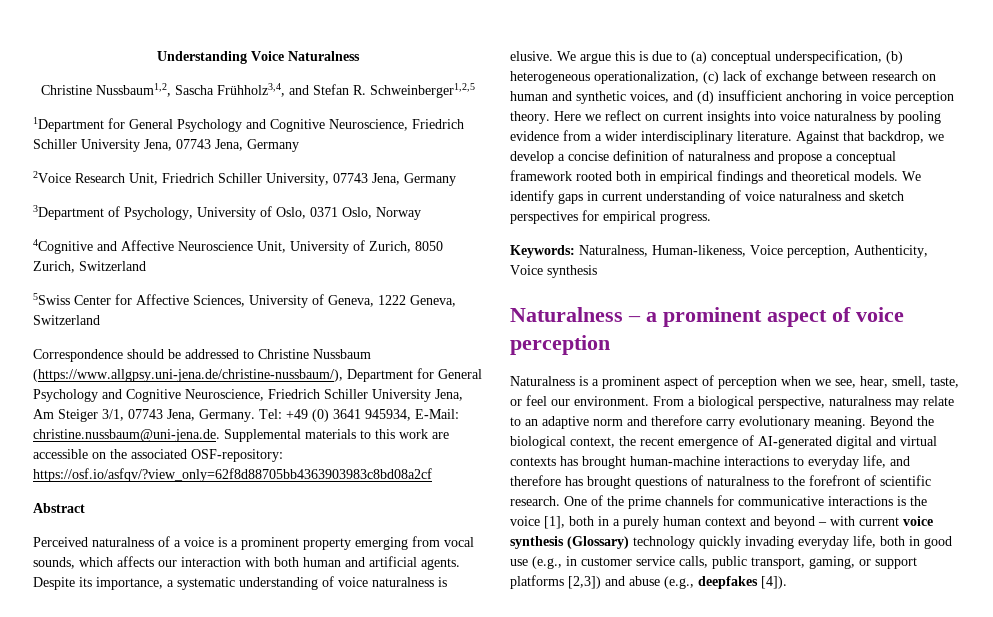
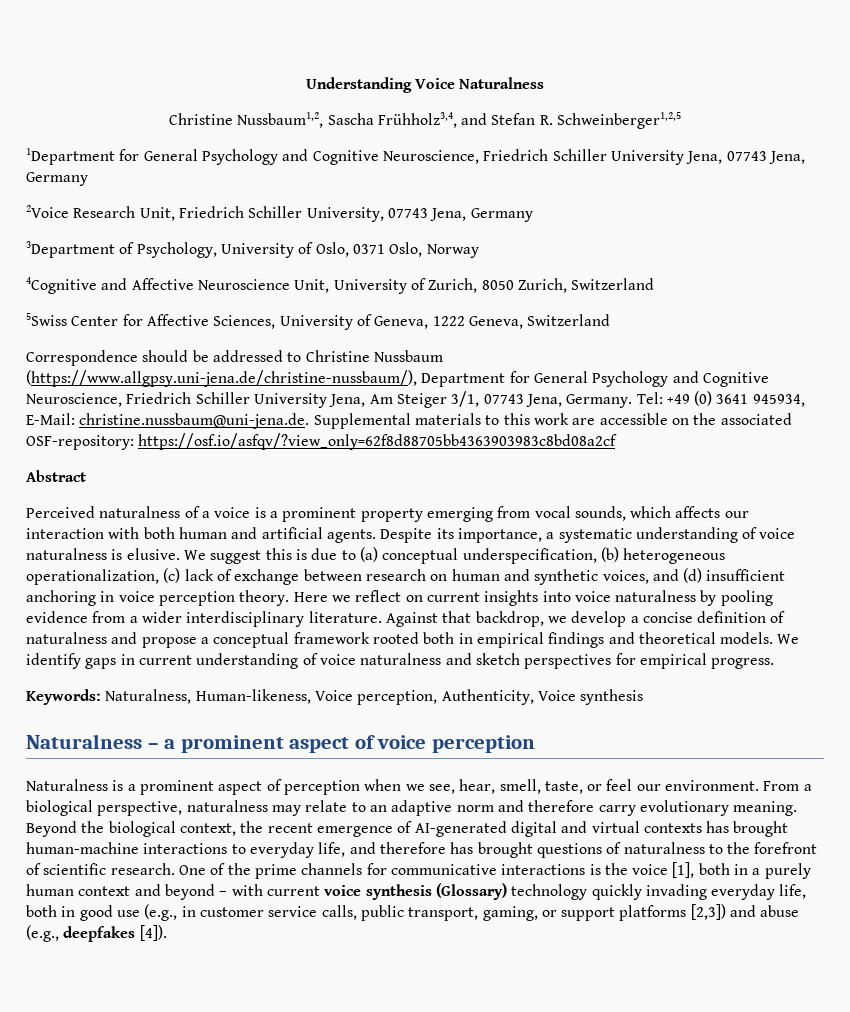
- We argue this is due to (a) conceptual underspecification, (b) heterogeneous operationalization, (c) lack of exchange between research on human and synthetic voices, and (d) insufficient anchoring in voice perception theory.
+ We suggest this is due to (a) conceptual underspecification, (b) heterogeneous operationalization, (c) lack of exchange between research on human and synthetic voices, and (d) insufficient anchoring in voice perception theory.

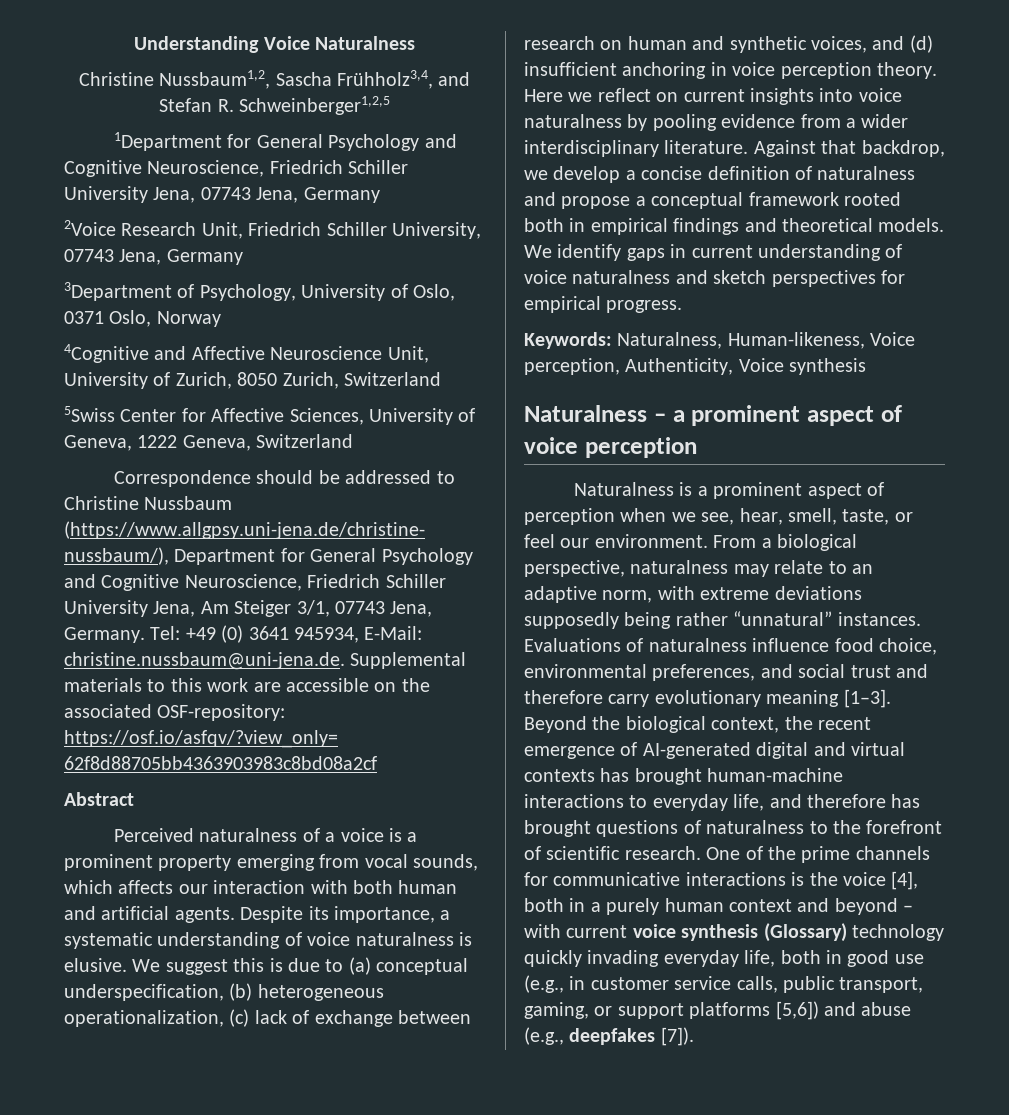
- From a biological perspective, naturalness may relate to an adaptive norm and therefore carry evolutionary meaning.
+ From a biological perspective, naturalness may relate to an adaptive norm, with extreme deviations supposedly being rather “unnatural” instances. Evaluations of naturalness influence food choice, environmental preferences, and social trust and therefore carry evolutionary meaning [1–3].
- One of the prime channels for communicative interactions is the voice [1], both in a purely human context and beyond – with current voice synthesis (Glossary) technology quickly invading everyday life, both in good use (e.g., in customer service calls, public transport, gaming, or support platforms [2,3]) and abuse (e.g., deepfakes [4]).
+ One of the prime channels for communicative interactions is the voice [4], both in a purely human context and beyond – with current voice synthesis (Glossary) technology quickly invading everyday life, both in good use (e.g., in customer service calls, public transport, gaming, or support platforms [5,6]) and abuse (e.g., deepfakes [7]).

